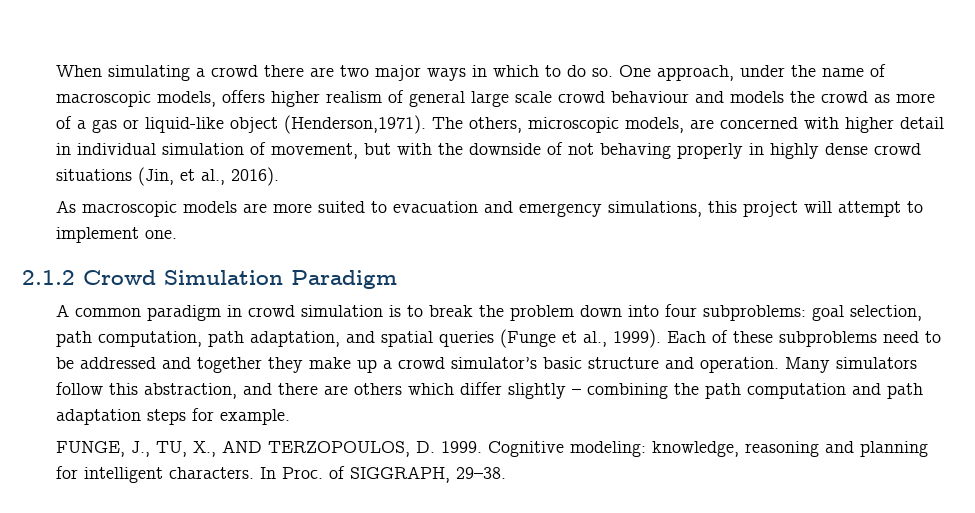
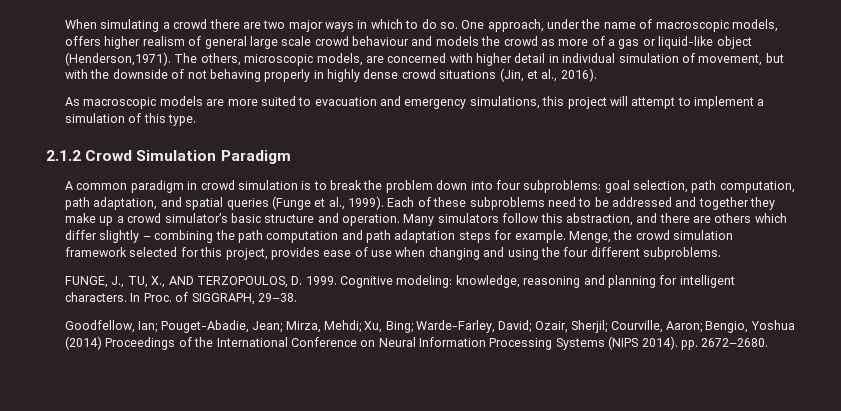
- As macroscopic models are more suited to evacuation and emergency simulations, this project will attempt to implement one.
+ As macroscopic models are more suited to evacuation and emergency simulations, this project will attempt to implement a simulation of this type.
+ Menge, the crowd simulation framework selected for this project, provides ease of use when changing and using the four different subproblems.
+ Goodfellow, Ian; Pouget-Abadie, Jean; Mirza, Mehdi; Xu, Bing; Warde-Farley, David; Ozair, Sherjil; Courville, Aaron; Bengio, Yoshua (2014) Proceedings of the International Conference on Neural Information Processing Systems (NIPS 2014). pp. 2672–2680.

